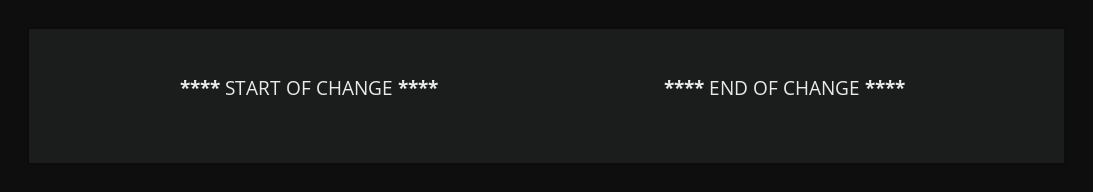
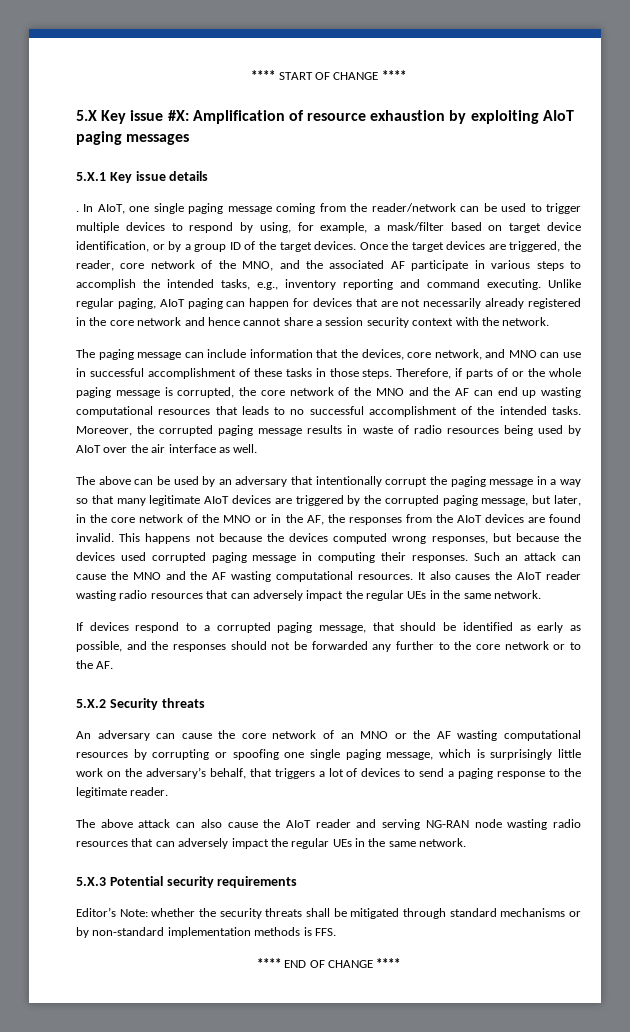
+ 5.X Key issue #X: Amplification of resource exhaustion by exploiting AIoT paging messages
+ 5.X.1 Key issue details
+ . In AIoT, one single paging message coming from the reader/network can be used to trigger multiple devices to respond by using, for example, a mask/filter based on target device identification, or by a group ID of the target devices. Once the target devices are triggered, the reader, core network of the MNO, and the associated AF participate in various steps to accomplish the intended tasks, e.g., inventory reporting and command executing. Unlike regular paging, AIoT paging can happen for devices that are not necessarily already registered in the core network and hence cannot share a session security context with the network.
+ The paging message can include information that the devices, core network, and MNO can use in successful accomplishment of these tasks in those steps. Therefore, if parts of or the whole paging message is corrupted, the core network of the MNO and the AF can end up wasting computational resources that leads to no successful accomplishment of the intended tasks. Moreover, the corrupted paging message results in waste of radio resources being used by AIoT over the air interface as well.
+ The above can be used by an adversary that intentionally corrupt the paging message in a way so that many legitimate AIoT devices are triggered by the corrupted paging message, but later, in the core network of the MNO or in the AF, the responses from the AIoT devices are found invalid. This happens not because the devices computed wrong responses, but because the devices used corrupted paging message in computing their responses. Such an attack can cause the MNO and the AF wasting computational resources. It also causes the AIoT reader wasting radio resources that can adversely impact the regular UEs in the same network.
+ If devices respond to a corrupted paging message, that should be identified as early as possible, and the responses should not be forwarded any further to the core network or to the AF.
+ 5.X.2 Security threats
+ An adversary can cause the core network of an MNO or the AF wasting computational resources by corrupting or spoofing one single paging message, which is surprisingly little work on the adversary’s behalf, that triggers a lot of devices to send a paging response to the legitimate reader.
+ The above attack can also cause the AIoT reader and serving NG-RAN node wasting radio resources that can adversely impact the regular UEs in the same network.
+ 5.X.3 Potential security requirements
+ Editor’s Note: whether the security threats shall be mitigated through standard mechanisms or by non-standard implementation methods is FFS.

